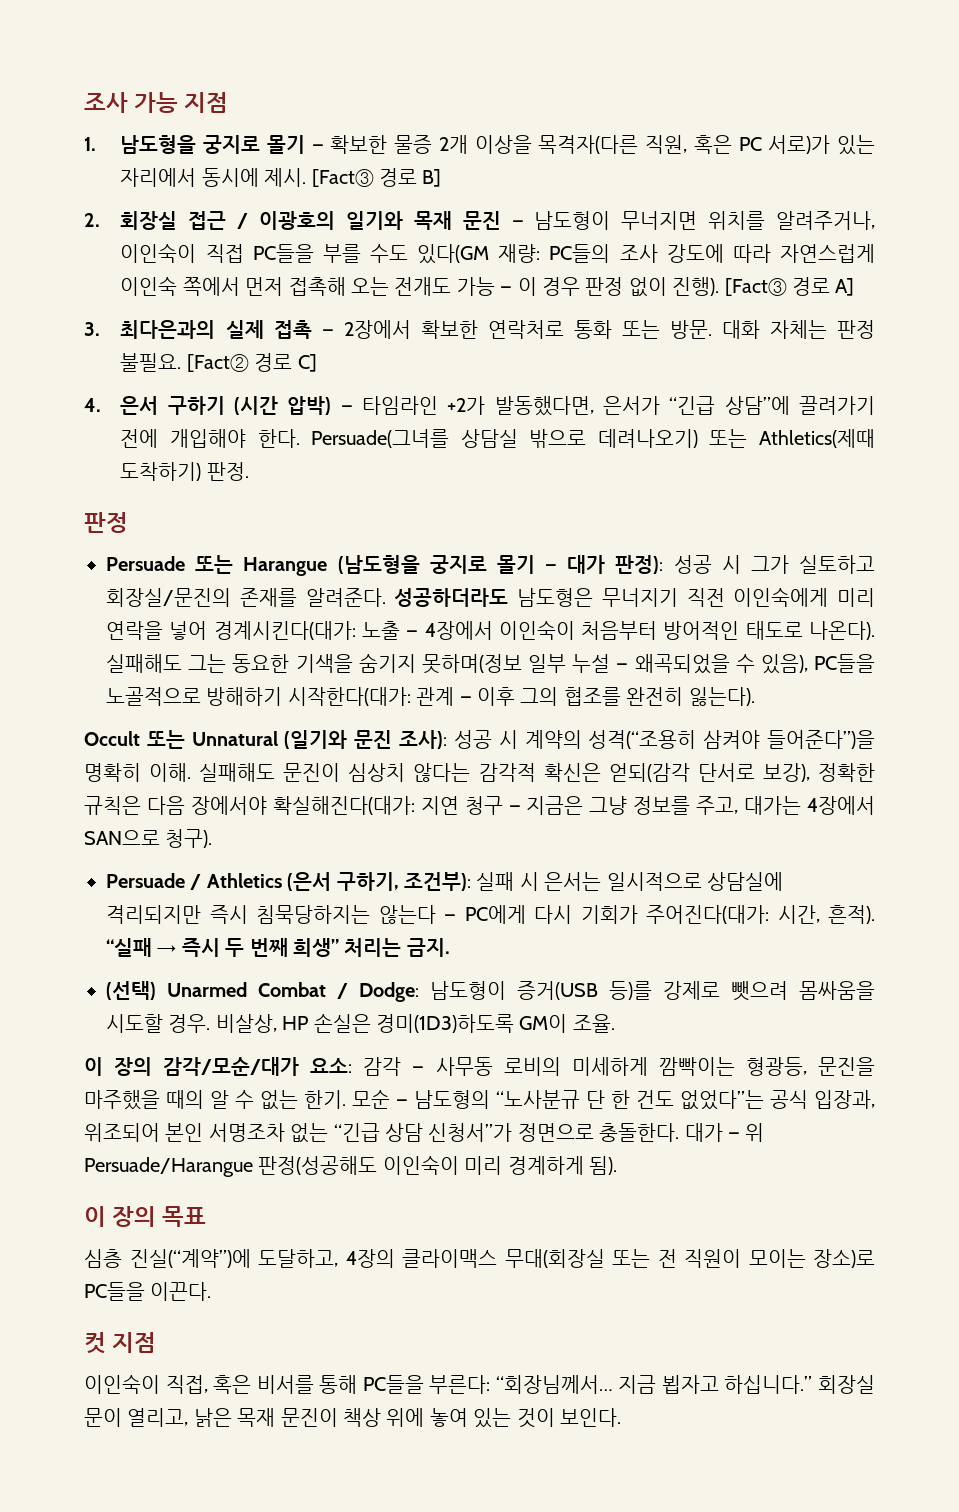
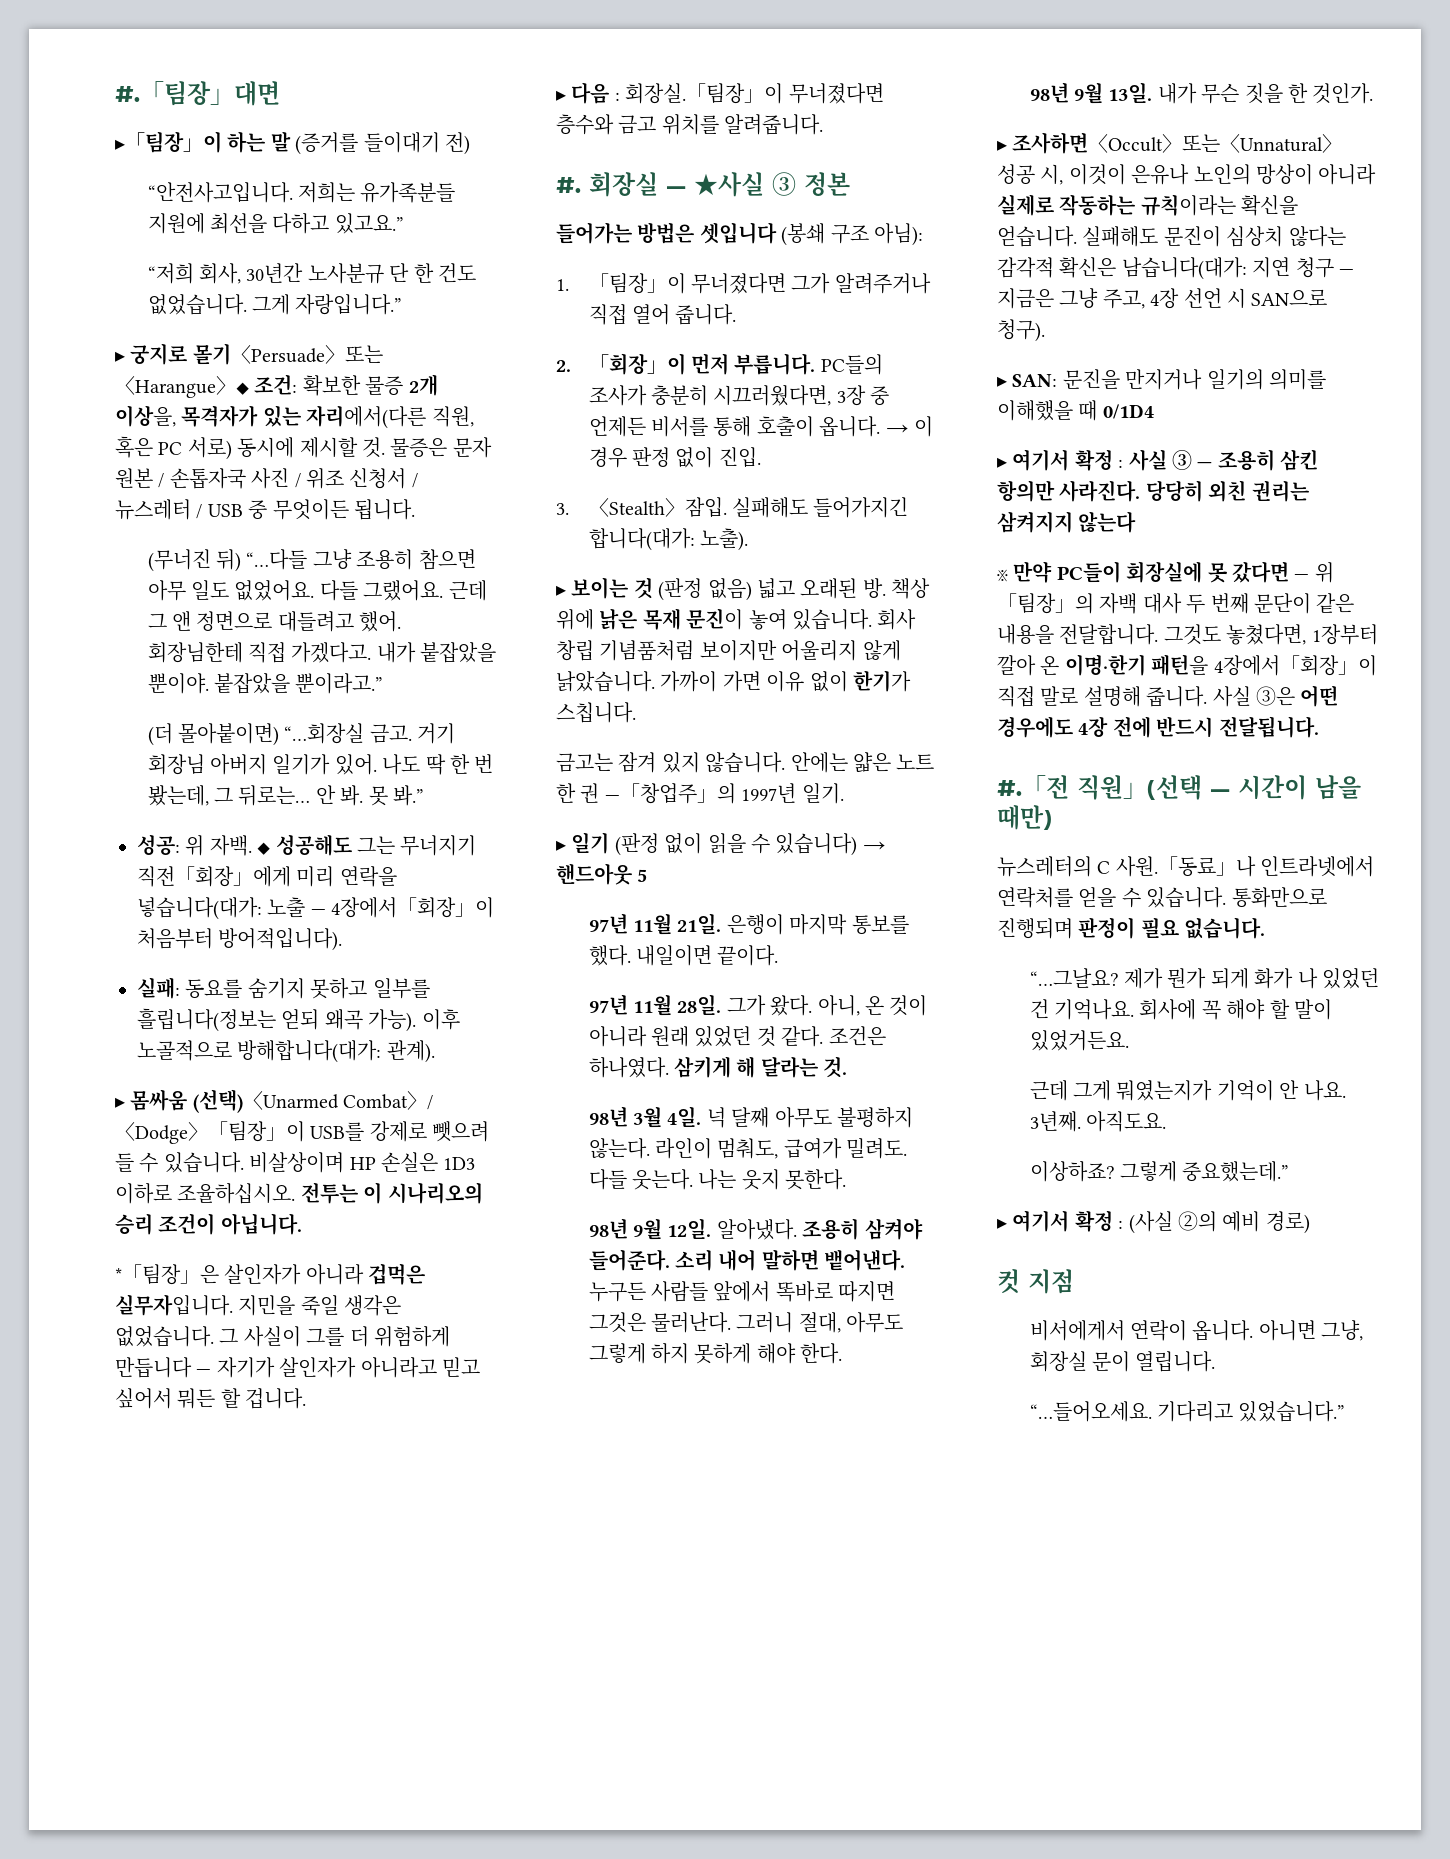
- 조사 가능 지점
- 1. 남도형을 궁지로 몰기 — 확보한 물증 2개 이상을 목격자(다른 직원, 혹은 PC 서로)가 있는 자리에서 동시에 제시. [Fact③ 경로 B]
- 2. 회장실 접근 / 이광호의 일기와 목재 문진 — 남도형이 무너지면 위치를 알려주거나, 이인숙이 직접 PC들을 부를 수도 있다(GM 재량: PC들의 조사 강도에 따라 자연스럽게 이인숙 쪽에서 먼저 접촉해 오는 전개도 가능 — 이 경우 판정 없이 진행). [Fact③ 경로 A]
- 3. 최다은과의 실제 접촉 — 2장에서 확보한 연락처로 통화 또는 방문. 대화 자체는 판정 불필요. [Fact② 경로 C]
- 4. 은서 구하기 (시간 압박) — 타임라인 +2가 발동했다면, 은서가 “긴급 상담”에 끌려가기 전에 개입해야 한다. Persuade(그녀를 상담실 밖으로 데려나오기) 또는 Athletics(제때 도착하기) 판정.
- 판정
- Persuade 또는 Harangue (남도형을 궁지로 몰기 — 대가 판정): 성공 시 그가 실토하고 회장실/문진의 존재를 알려준다. 성공하더라도 남도형은 무너지기 직전 이인숙에게 미리 연락을 넣어 경계시킨다(대가: 노출 — 4장에서 이인숙이 처음부터 방어적인 태도로 나온다). 실패해도 그는 동요한 기색을 숨기지 못하며(정보 일부 누설 — 왜곡되었을 수 있음), PC들을 노골적으로 방해하기 시작한다(대가: 관계 — 이후 그의 협조를 완전히 잃는다).
- Occult 또는 Unnatural (일기와 문진 조사): 성공 시 계약의 성격(“조용히 삼켜야 들어준다”)을 명확히 이해.
+ #.「팀장」대면
+ ▸「팀장」이 하는 말 (증거를 들이대기 전)
+ “안전사고입니다. 저희는 유가족분들 지원에 최선을 다하고 있고요.”
+ “저희 회사, 30년간 노사분규 단 한 건도 없었습니다. 그게 자랑입니다.”
+ ▸ 궁지로 몰기〈Persuade〉또는〈Harangue〉◆ 조건: 확보한 물증 2개 이상을, 목격자가 있는 자리에서(다른 직원, 혹은 PC 서로) 동시에 제시할 것. 물증은 문자 원본 / 손톱자국 사진 / 위조 신청서 / 뉴스레터 / USB 중 무엇이든 됩니다.
+ (무너진 뒤) “…다들 그냥 조용히 참으면 아무 일도 없었어요. 다들 그랬어요. 근데 그 앤 정면으로 대들려고 했어. 회장님한테 직접 가겠다고. 내가 붙잡았을 뿐이야. 붙잡았을 뿐이라고.”
+ (더 몰아붙이면) “…회장실 금고. 거기 회장님 아버지 일기가 있어. 나도 딱 한 번 봤는데, 그 뒤로는… 안 봐. 못 봐.”
+ 성공: 위 자백. ◆ 성공해도 그는 무너지기 직전「회장」에게 미리 연락을 넣습니다(대가: 노출 — 4장에서「회장」이 처음부터 방어적입니다).
+ 실패: 동요를 숨기지 못하고 일부를 흘립니다(정보는 얻되 왜곡 가능). 이후 노골적으로 방해합니다(대가: 관계).
+ ▸ 몸싸움 (선택)〈Unarmed Combat〉/〈Dodge〉「팀장」이 USB를 강제로 뺏으려 들 수 있습니다. 비살상이며 HP 손실은 1D3 이하로 조율하십시오. 전투는 이 시나리오의 승리 조건이 아닙니다.
+ *「팀장」은 살인자가 아니라 겁먹은 실무자입니다. 지민을 죽일 생각은 없었습니다. 그 사실이 그를 더 위험하게 만듭니다 — 자기가 살인자가 아니라고 믿고 싶어서 뭐든 할 겁니다.
+ ▸ 다음 : 회장실.「팀장」이 무너졌다면 층수와 금고 위치를 알려줍니다.
+ #. 회장실 — ★사실 ③ 정본
+ 들어가는 방법은 셋입니다 (봉쇄 구조 아님):
+ 1.「팀장」이 무너졌다면 그가 알려주거나 직접 열어 줍니다.
+ 2.「회장」이 먼저 부릅니다. PC들의 조사가 충분히 시끄러웠다면, 3장 중 언제든 비서를 통해 호출이 옵니다. → 이 경우 판정 없이 진입.
+ 3.〈Stealth〉잠입. 실패해도 들어가지긴 합니다(대가: 노출).
+ ▸ 보이는 것 (판정 없음) 넓고 오래된 방. 책상 위에 낡은 목재 문진이 놓여 있습니다. 회사 창립 기념품처럼 보이지만 어울리지 않게 낡았습니다. 가까이 가면 이유 없이 한기가 스칩니다.
+ 금고는 잠겨 있지 않습니다. 안에는 얇은 노트 한 권 —「창업주」의 1997년 일기.
+ ▸ 일기 (판정 없이 읽을 수 있습니다) → 핸드아웃 5
+ 97년 11월 21일. 은행이 마지막 통보를 했다. 내일이면 끝이다.
+ 97년 11월 28일. 그가 왔다. 아니, 온 것이 아니라 원래 있었던 것 같다. 조건은 하나였다. 삼키게 해 달라는 것.
+ 98년 3월 4일. 넉 달째 아무도 불평하지 않는다. 라인이 멈춰도, 급여가 밀려도. 다들 웃는다. 나는 웃지 못한다.
+ 98년 9월 12일. 알아냈다. 조용히 삼켜야 들어준다. 소리 내어 말하면 뱉어낸다. 누구든 사람들 앞에서 똑바로 따지면 그것은 물러난다. 그러니 절대, 아무도 그렇게 하지 못하게 해야 한다.
+ 98년 9월 13일. 내가 무슨 짓을 한 것인가.
+ ▸ 조사하면〈Occult〉또는〈Unnatural〉성공 시, 이것이 은유나 노인의 망상이 아니라 실제로 작동하는 규칙이라는 확신을 얻습니다.
- 실패해도 문진이 심상치 않다는 감각적 확신은 얻되(감각 단서로 보강), 정확한 규칙은 다음 장에서야 확실해진다(대가: 지연 청구 — 지금은 그냥 정보를 주고, 대가는 4장에서 SAN으로 청구).
- Persuade / Athletics (은서 구하기, 조건부): 실패 시 은서는 일시적으로 상담실에 격리되지만 즉시 침묵당하지는 않는다 — PC에게 다시 기회가 주어진다(대가: 시간, 흔적). “실패 → 즉시 두 번째 희생” 처리는 금지.
- (선택) Unarmed Combat / Dodge: 남도형이 증거(USB 등)를 강제로 뺏으려 몸싸움을 시도할 경우. 비살상, HP 손실은 경미(1D3)하도록 GM이 조율.
- 이 장의 감각/모순/대가 요소: 감각 — 사무동 로비의 미세하게 깜빡이는 형광등, 문진을 마주했을 때의 알 수 없는 한기. 모순 — 남도형의 “노사분규 단 한 건도 없었다”는 공식 입장과, 위조되어 본인 서명조차 없는 “긴급 상담 신청서”가 정면으로 충돌한다. 대가 — 위 Persuade/Harangue 판정(성공해도 이인숙이 미리 경계하게 됨).
- 이 장의 목표
- 심층 진실(“계약”)에 도달하고, 4장의 클라이맥스 무대(회장실 또는 전 직원이 모이는 장소)로 PC들을 이끈다.
+ 실패해도 문진이 심상치 않다는 감각적 확신은 남습니다(대가: 지연 청구 — 지금은 그냥 주고, 4장 선언 시 SAN으로 청구).
+ ▸ SAN: 문진을 만지거나 일기의 의미를 이해했을 때 0/1D4
+ ▸ 여기서 확정 : 사실 ③ — 조용히 삼킨 항의만 사라진다. 당당히 외친 권리는 삼켜지지 않는다
+ ※ 만약 PC들이 회장실에 못 갔다면 — 위「팀장」의 자백 대사 두 번째 문단이 같은 내용을 전달합니다. 그것도 놓쳤다면, 1장부터 깔아 온 이명·한기 패턴을 4장에서「회장」이 직접 말로 설명해 줍니다. 사실 ③은 어떤 경우에도 4장 전에 반드시 전달됩니다.
+ #.「전 직원」(선택 — 시간이 남을 때만)
+ 뉴스레터의 C 사원.「동료」나 인트라넷에서 연락처를 얻을 수 있습니다. 통화만으로 진행되며 판정이 필요 없습니다.
+ “…그날요? 제가 뭔가 되게 화가 나 있었던 건 기억나요. 회사에 꼭 해야 할 말이 있었거든요.
+ 근데 그게 뭐였는지가 기억이 안 나요. 3년째. 아직도요.
+ 이상하죠? 그렇게 중요했는데.”
+ ▸ 여기서 확정 : (사실 ②의 예비 경로)
  컷 지점
- 이인숙이 직접, 혹은 비서를 통해 PC들을 부른다: “회장님께서… 지금 뵙자고 하십니다.” 회장실 문이 열리고, 낡은 목재 문진이 책상 위에 놓여 있는 것이 보인다.
+ 비서에게서 연락이 옵니다. 아니면 그냥, 회장실 문이 열립니다.
+ “…들어오세요. 기다리고 있었습니다.”

